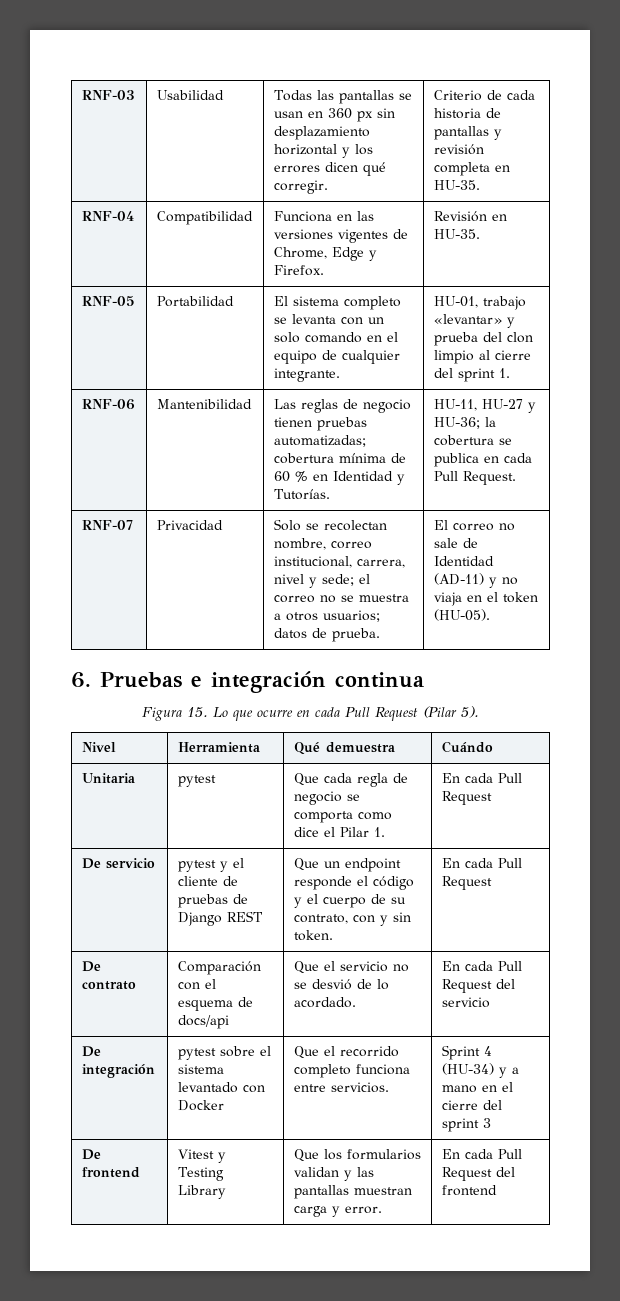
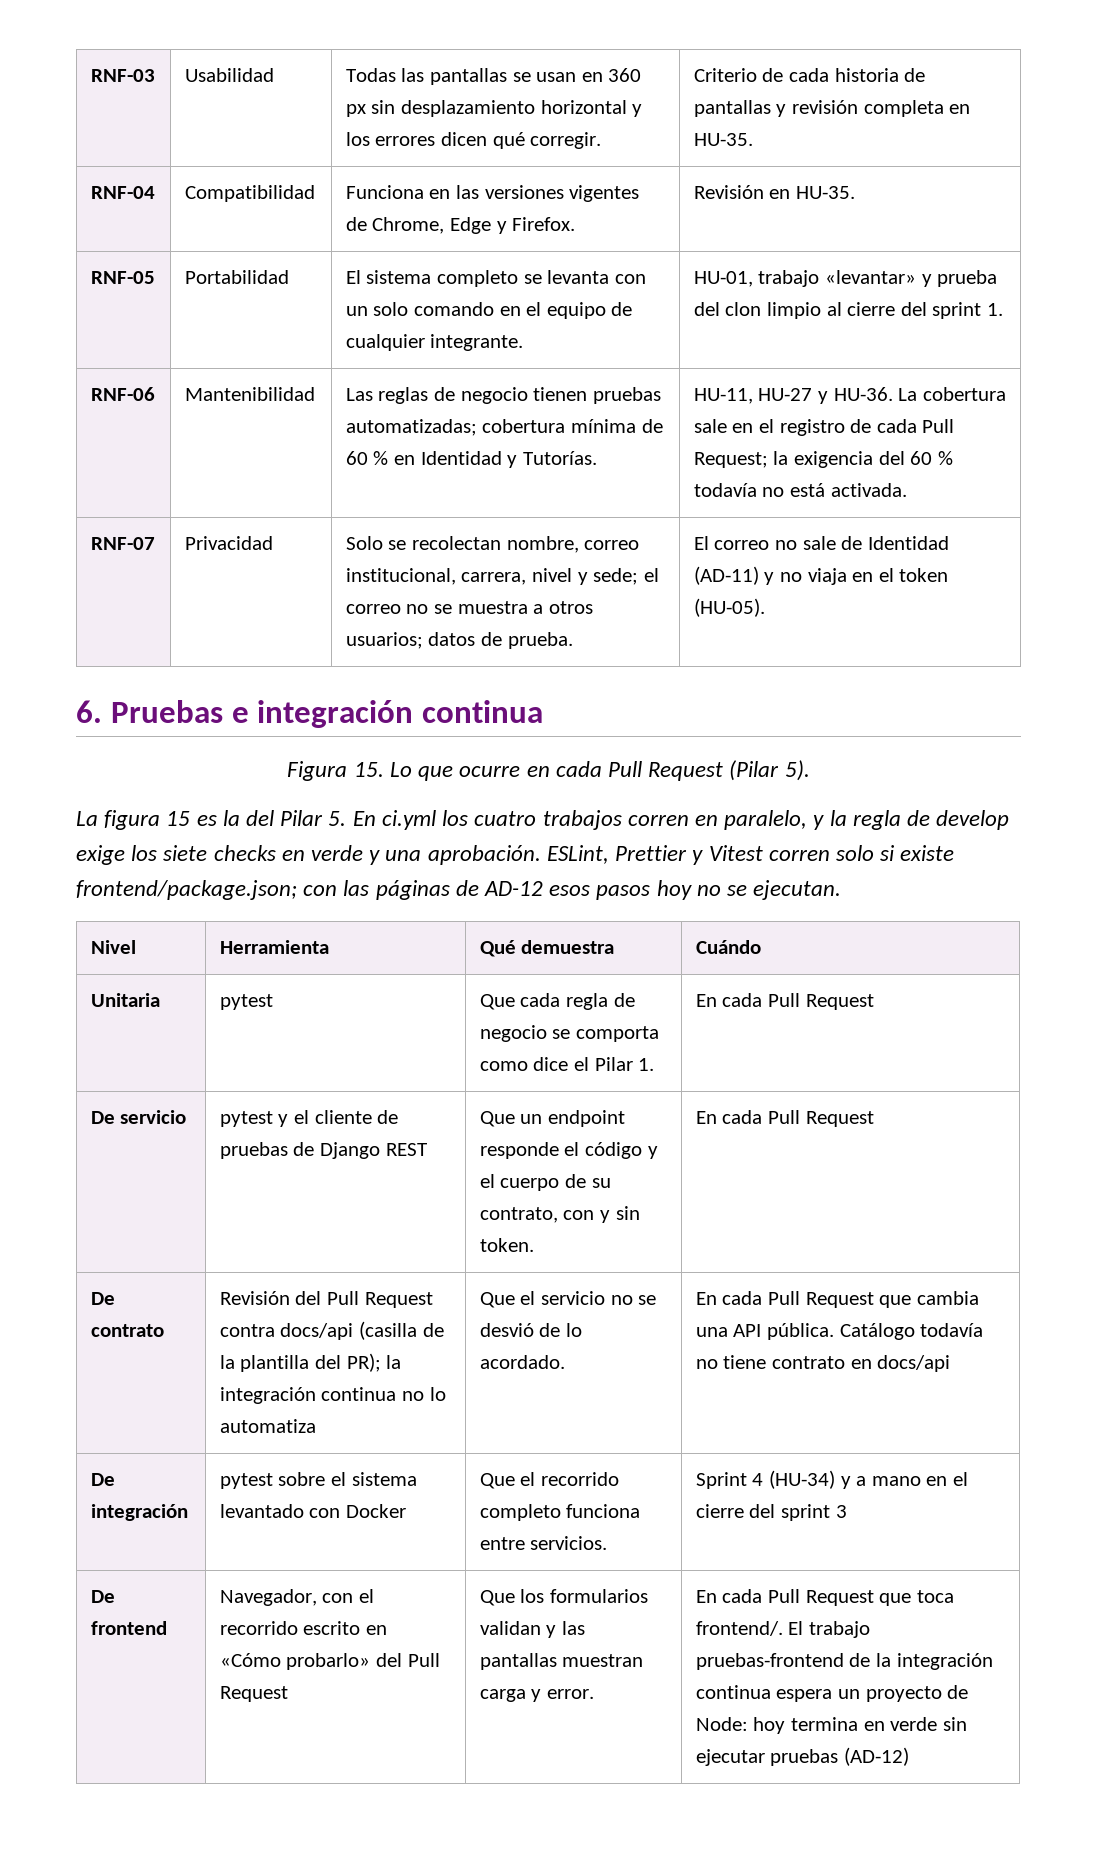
- HU-11, HU-27 y HU-36; la cobertura se publica en cada Pull Request.
+ HU-11, HU-27 y HU-36. La cobertura sale en el registro de cada Pull Request; la exigencia del 60 % todavía no está activada.
+ La figura 15 es la del Pilar 5. En ci.yml los cuatro trabajos corren en paralelo, y la regla de develop exige los siete checks en verde y una aprobación. ESLint, Prettier y Vitest corren solo si existe frontend/package.json; con las páginas de AD-12 esos pasos hoy no se ejecutan.
- Comparación con el esquema de docs/api
+ Revisión del Pull Request contra docs/api (casilla de la plantilla del PR); la integración continua no lo automatiza
- En cada Pull Request del servicio
+ En cada Pull Request que cambia una API pública. Catálogo todavía no tiene contrato en docs/api
- Vitest y Testing Library
+ Navegador, con el recorrido escrito en «Cómo probarlo» del Pull Request
- En cada Pull Request del frontend
+ En cada Pull Request que toca frontend/. El trabajo pruebas-frontend de la integración continua espera un proyecto de Node: hoy termina en verde sin ejecutar pruebas (AD-12)

